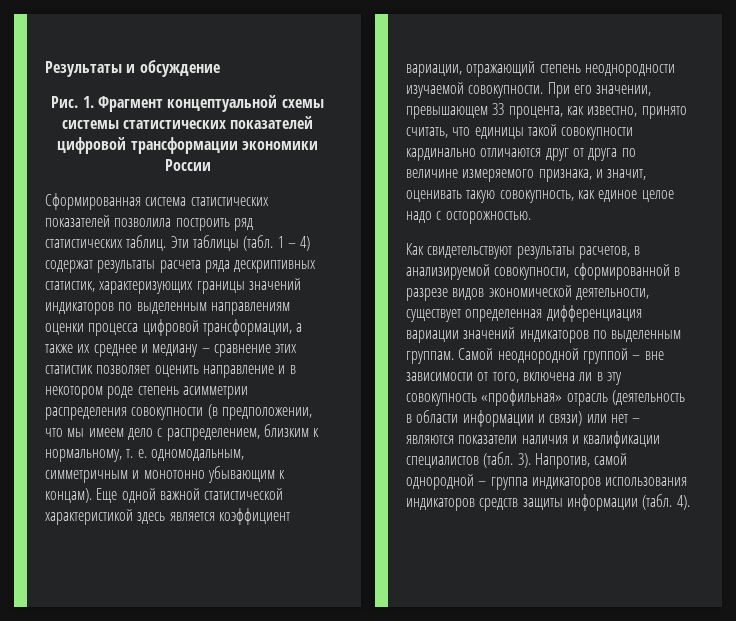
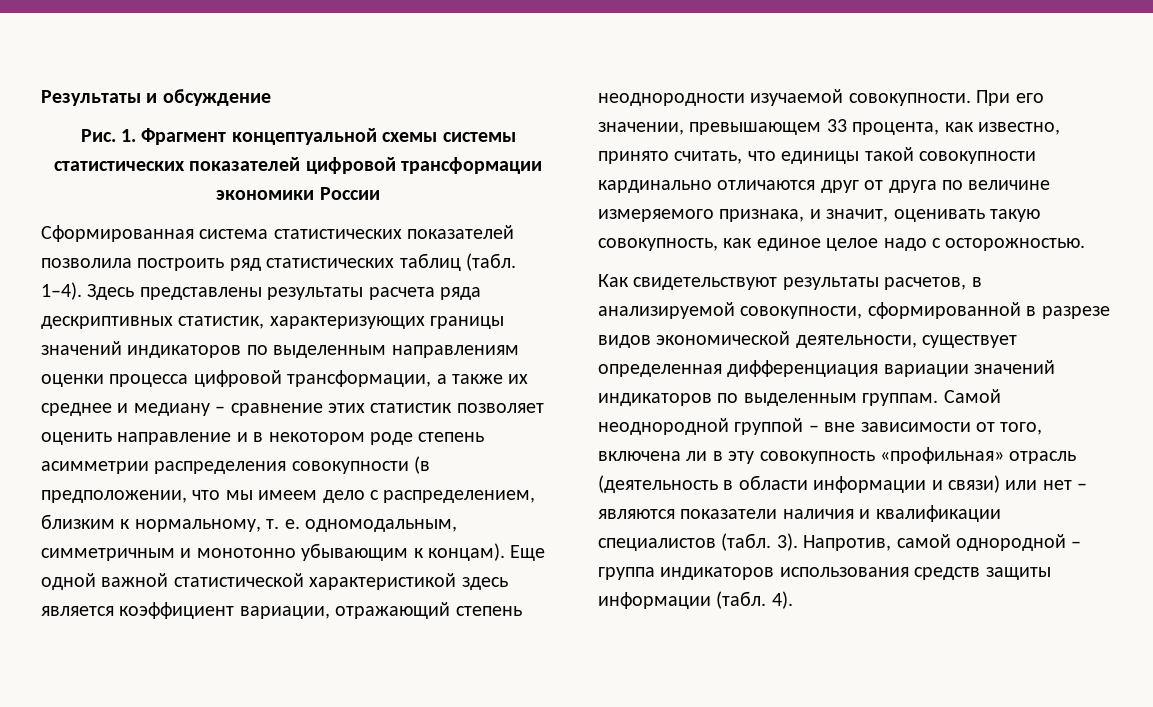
- Сформированная система статистических показателей позволила построить ряд статистических таблиц. Эти таблицы (табл. 1 – 4) содержат результаты расчета ряда дескриптивных статистик, характеризующих границы значений индикаторов по выделенным направлениям оценки процесса цифровой трансформации, а также их среднее и медиану – сравнение этих статистик позволяет оценить направление и в некотором роде степень асимметрии распределения совокупности (в предположении, что мы имеем дело с распределением, близким к нормальному, т. е. одномодальным, симметричным и монотонно убывающим к концам).
+ Сформированная система статистических показателей позволила построить ряд статистических таблиц (табл. 1–4). Здесь представлены результаты расчета ряда дескриптивных статистик, характеризующих границы значений индикаторов по выделенным направлениям оценки процесса цифровой трансформации, а также их среднее и медиану – сравнение этих статистик позволяет оценить направление и в некотором роде степень асимметрии распределения совокупности (в предположении, что мы имеем дело с распределением, близким к нормальному, т. е. одномодальным, симметричным и монотонно убывающим к концам).
- Напротив, самой однородной – группа индикаторов использования индикаторов средств защиты информации (табл.
+ Напротив, самой однородной – группа индикаторов использования средств защиты информации (табл.

